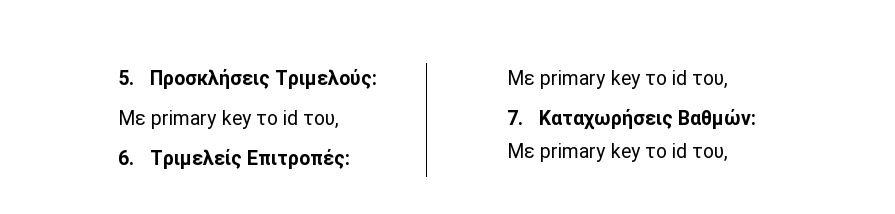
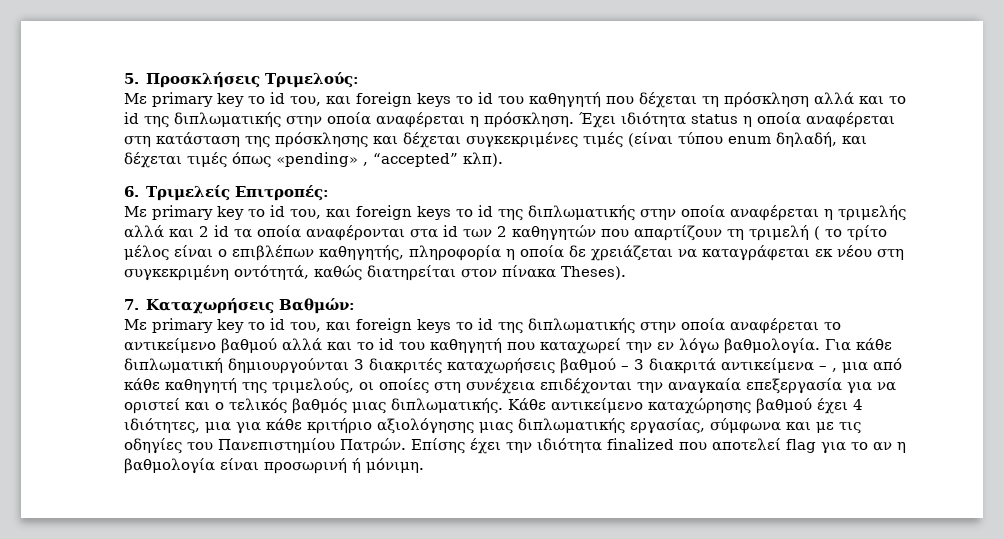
  5. Προσκλήσεις Τριμελούς:
- Με primary key το id του,
+ Με primary key το id του, και foreign keys το id του καθηγητή που δέχεται τη πρόσκληση αλλά και το id της διπλωματικής στην οποία αναφέρεται η πρόσκληση. Έχει ιδιότητα status η οποία αναφέρεται στη κατάσταση της πρόσκλησης και δέχεται συγκεκριμένες τιμές (είναι τύπου enum δηλαδή, και δέχεται τιμές όπως «pending» , “accepted” κλπ).
  6. Τριμελείς Επιτροπές:
- Με primary key το id του,
+ Με primary key το id του, και foreign keys το id της διπλωματικής στην οποία αναφέρεται η τριμελής αλλά και 2 id τα οποία αναφέρονται στα id των 2 καθηγητών που απαρτίζουν τη τριμελή ( το τρίτο μέλος είναι ο επιβλέπων καθηγητής, πληροφορία η οποία δε χρειάζεται να καταγράφεται εκ νέου στη συγκεκριμένη οντότητά, καθώς διατηρείται στον πίνακα Theses).
  7. Καταχωρήσεις Βαθμών:
- Με primary key το id του,
+ Με primary key το id του, και foreign keys το id της διπλωματικής στην οποία αναφέρεται το αντικείμενο βαθμού αλλά και το id του καθηγητή που καταχωρεί την εν λόγω βαθμολογία. Για κάθε διπλωματική δημιουργούνται 3 διακριτές καταχωρήσεις βαθμού – 3 διακριτά αντικείμενα – , μια από κάθε καθηγητή της τριμελούς, οι οποίες στη συνέχεια επιδέχονται την αναγκαία επεξεργασία για να οριστεί και ο τελικός βαθμός μιας διπλωματικής. Κάθε αντικείμενο καταχώρησης βαθμού έχει 4 ιδιότητες, μια για κάθε κριτήριο αξιολόγησης μιας διπλωματικής εργασίας, σύμφωνα και με τις οδηγίες του Πανεπιστημίου Πατρών. Επίσης έχει την ιδιότητα finalized που αποτελεί flag για το αν η βαθμολογία είναι προσωρινή ή μόνιμη.

